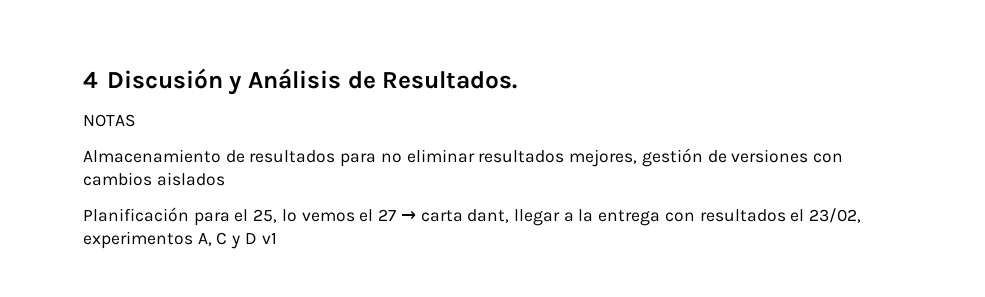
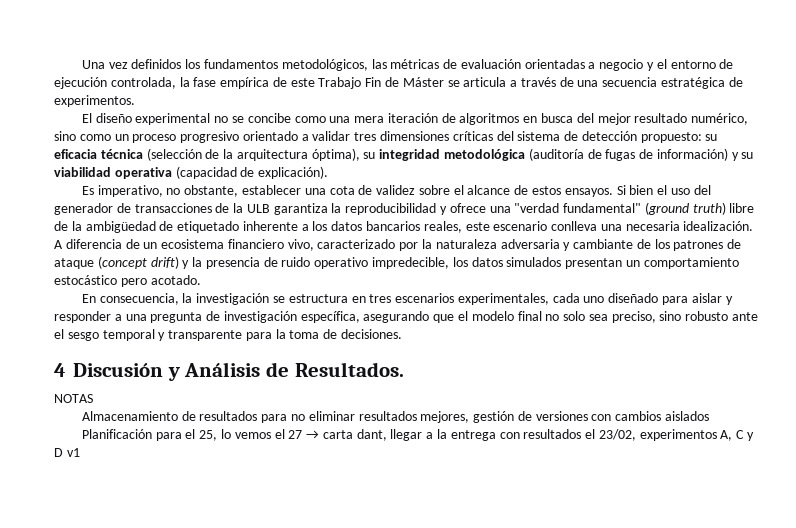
+ Una vez definidos los fundamentos metodológicos, las métricas de evaluación orientadas a negocio y el entorno de ejecución controlada, la fase empírica de este Trabajo Fin de Máster se articula a través de una secuencia estratégica de experimentos.
+ El diseño experimental no se concibe como una mera iteración de algoritmos en busca del mejor resultado numérico, sino como un proceso progresivo orientado a validar tres dimensiones críticas del sistema de detección propuesto: su eficacia técnica (selección de la arquitectura óptima), su integridad metodológica (auditoría de fugas de información) y su viabilidad operativa (capacidad de explicación).
+ Es imperativo, no obstante, establecer una cota de validez sobre el alcance de estos ensayos. Si bien el uso del generador de transacciones de la ULB garantiza la reproducibilidad y ofrece una "verdad fundamental" (ground truth) libre de la ambigüedad de etiquetado inherente a los datos bancarios reales, este escenario conlleva una necesaria idealización. A diferencia de un ecosistema financiero vivo, caracterizado por la naturaleza adversaria y cambiante de los patrones de ataque (concept drift) y la presencia de ruido operativo impredecible, los datos simulados presentan un comportamiento estocástico pero acotado.
+ En consecuencia, la investigación se estructura en tres escenarios experimentales, cada uno diseñado para aislar y responder a una pregunta de investigación específica, asegurando que el modelo final no solo sea preciso, sino robusto ante el sesgo temporal y transparente para la toma de decisiones.

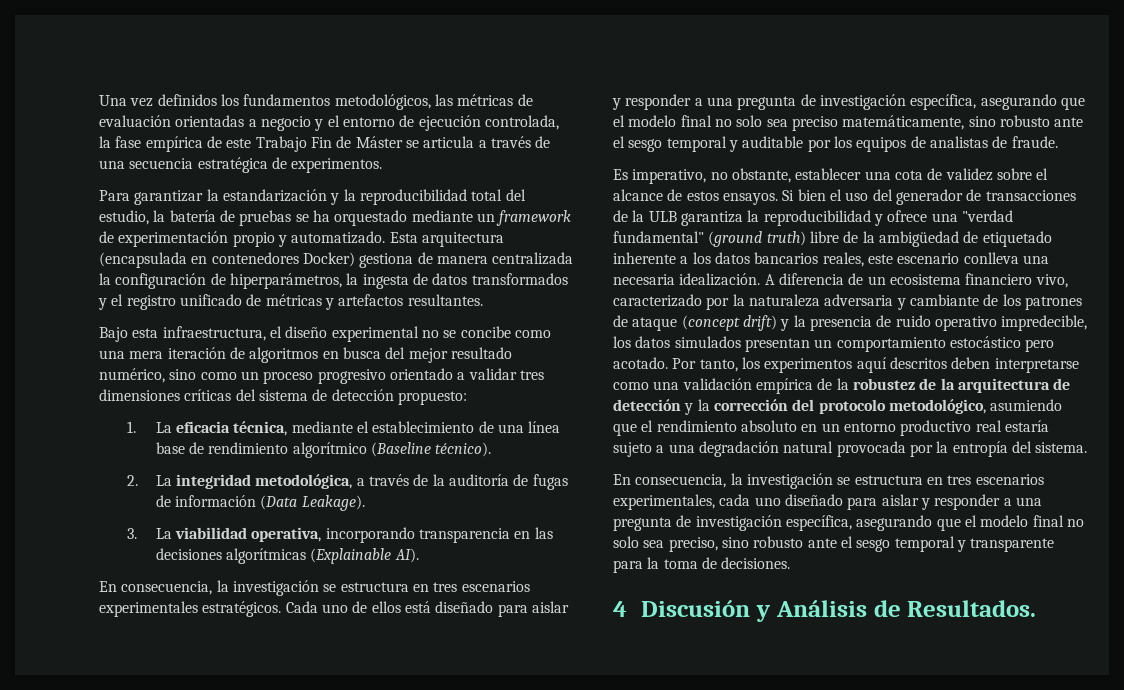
- El diseño experimental no se concibe como una mera iteración de algoritmos en busca del mejor resultado numérico, sino como un proceso progresivo orientado a validar tres dimensiones críticas del sistema de detección propuesto: su eficacia técnica (selección de la arquitectura óptima), su integridad metodológica (auditoría de fugas de información) y su viabilidad operativa (capacidad de explicación).
+ Para garantizar la estandarización y la reproducibilidad total del estudio, la batería de pruebas se ha orquestado mediante un framework de experimentación propio y automatizado. Esta arquitectura (encapsulada en contenedores Docker) gestiona de manera centralizada la configuración de hiperparámetros, la ingesta de datos transformados y el registro unificado de métricas y artefactos resultantes.
+ Bajo esta infraestructura, el diseño experimental no se concibe como una mera iteración de algoritmos en busca del mejor resultado numérico, sino como un proceso progresivo orientado a validar tres dimensiones críticas del sistema de detección propuesto:
+ 1. La eficacia técnica, mediante el establecimiento de una línea base de rendimiento algorítmico (Baseline técnico).
+ 2. La integridad metodológica, a través de la auditoría de fugas de información (Data Leakage).
+ 3. La viabilidad operativa, incorporando transparencia en las decisiones algorítmicas (Explainable AI).
+ En consecuencia, la investigación se estructura en tres escenarios experimentales estratégicos. Cada uno de ellos está diseñado para aislar y responder a una pregunta de investigación específica, asegurando que el modelo final no solo sea preciso matemáticamente, sino robusto ante el sesgo temporal y auditable por los equipos de analistas de fraude.
+ Por tanto, los experimentos aquí descritos deben interpretarse como una validación empírica de la robustez de la arquitectura de detección y la corrección del protocolo metodológico, asumiendo que el rendimiento absoluto en un entorno productivo real estaría sujeto a una degradación natural provocada por la entropía del sistema.
- NOTAS
- Almacenamiento de resultados para no eliminar resultados mejores, gestión de versiones con cambios aislados
- Planificación para el 25, lo vemos el 27 → carta dant, llegar a la entrega con resultados el 23/02, experimentos A, C y D v1

